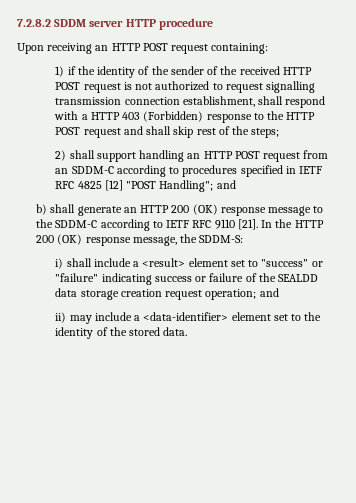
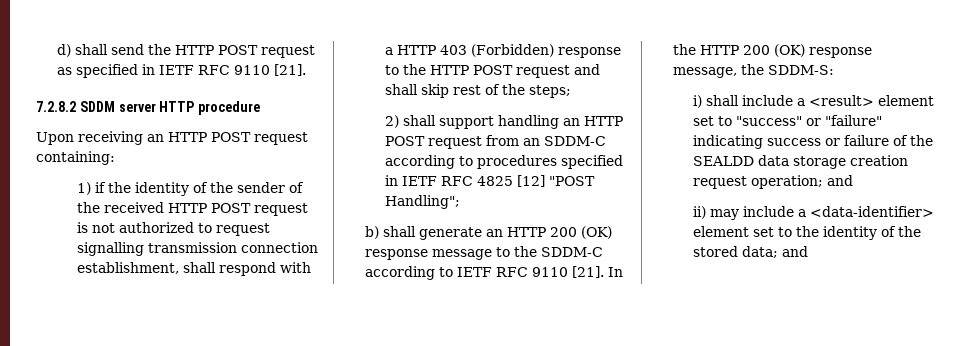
+ d) shall send the HTTP POST request as specified in IETF RFC 9110 [21].
- 2) shall support handling an HTTP POST request from an SDDM-C according to procedures specified in IETF RFC 4825 [12] "POST Handling"; and
+ 2) shall support handling an HTTP POST request from an SDDM-C according to procedures specified in IETF RFC 4825 [12] "POST Handling";
- ii) may include a <data-identifier> element set to the identity of the stored data.
+ ii) may include a <data-identifier> element set to the identity of the stored data; and

